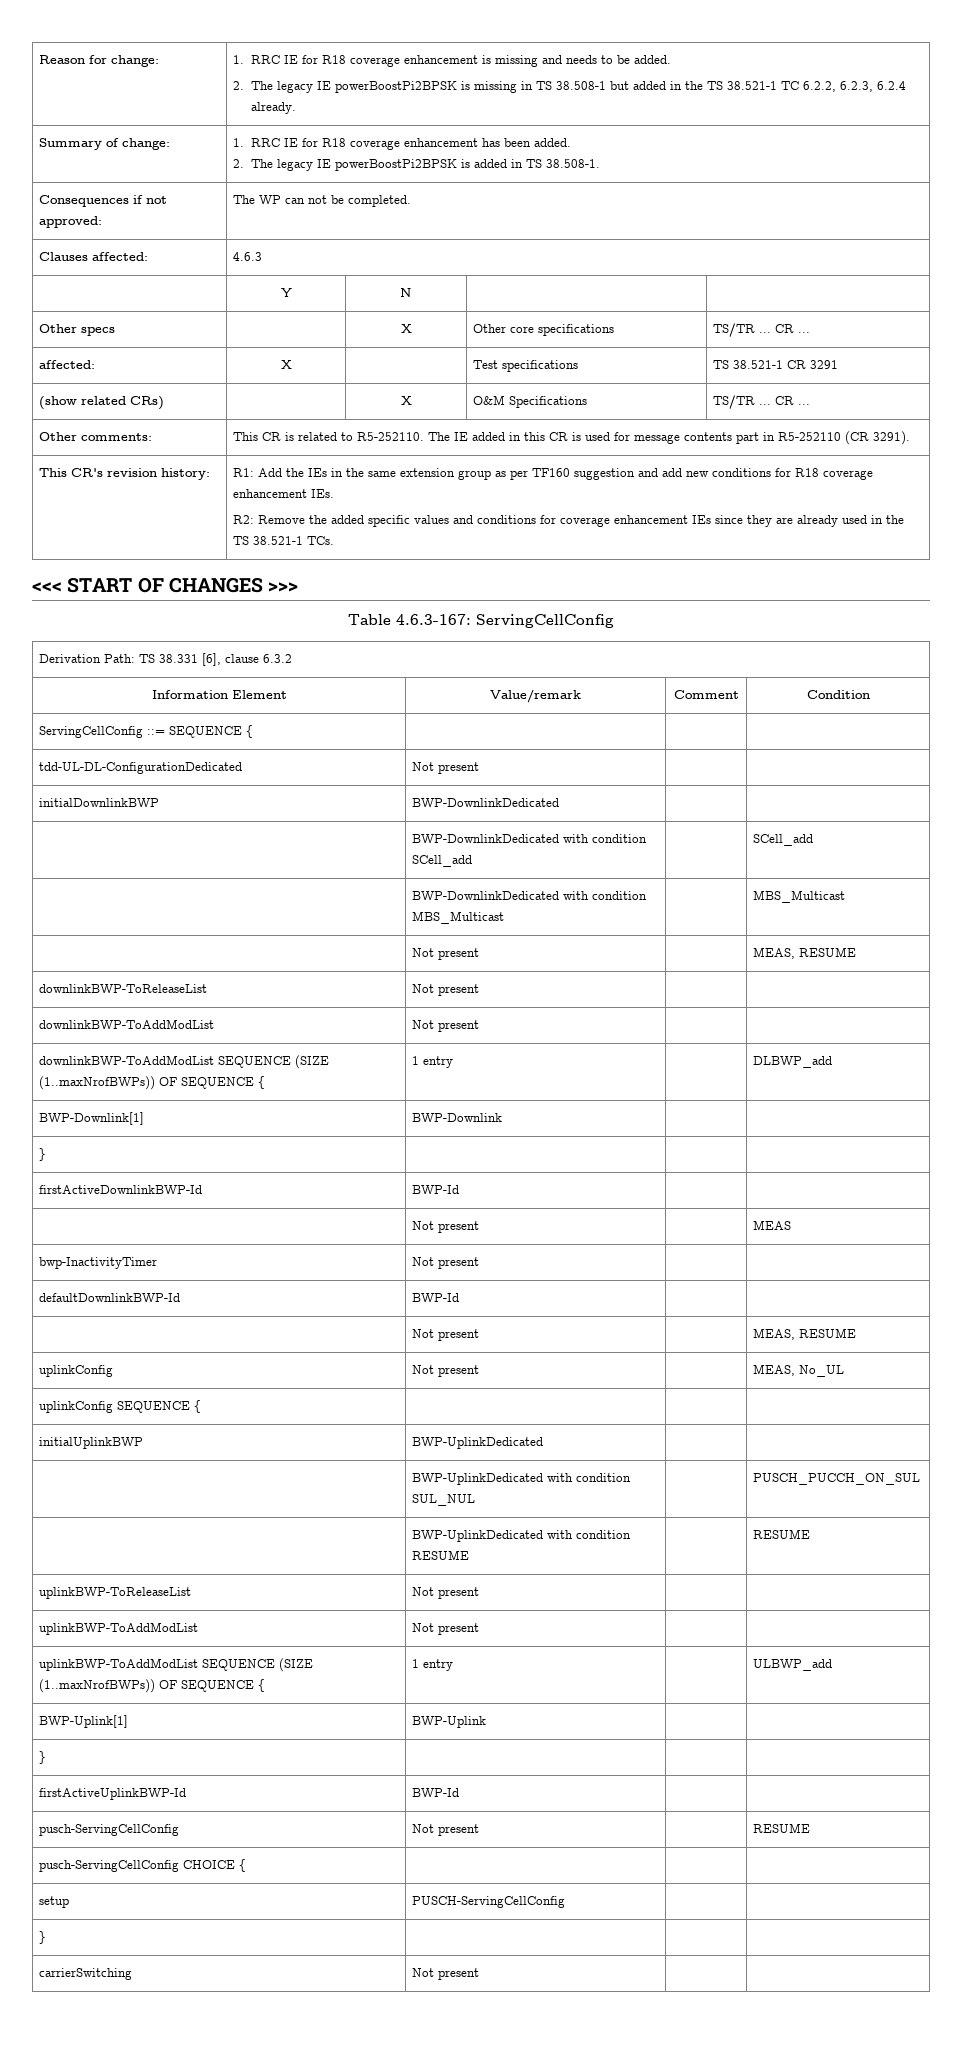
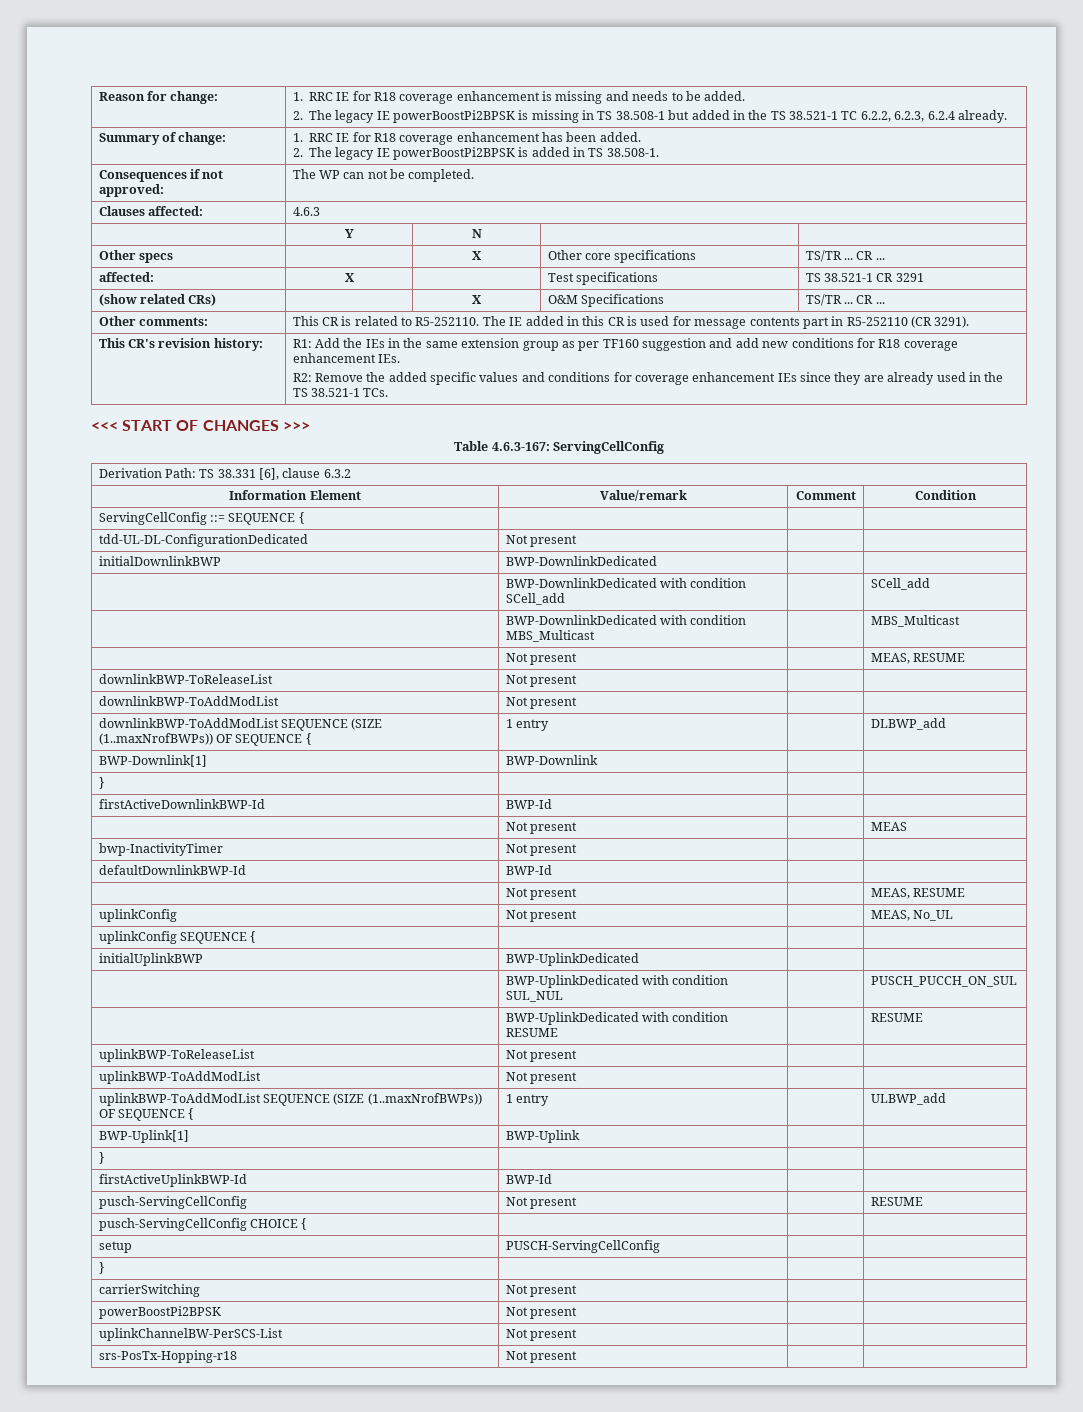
+ powerBoostPi2BPSK | Not present | |
+ uplinkChannelBW-PerSCS-List | Not present | |
+ srs-PosTx-Hopping-r18 | Not present | |

